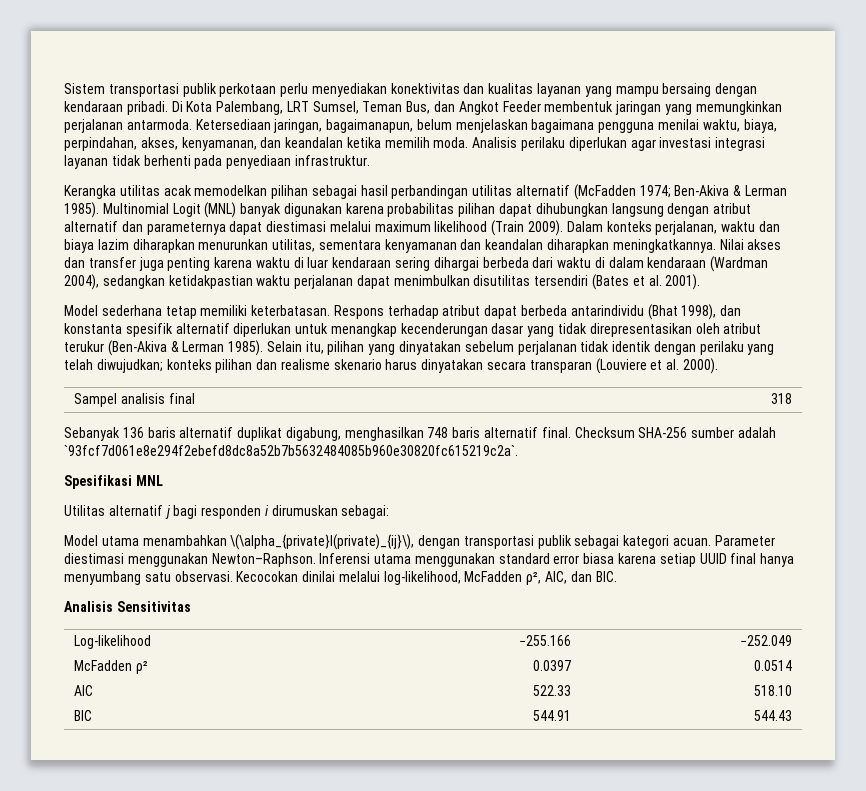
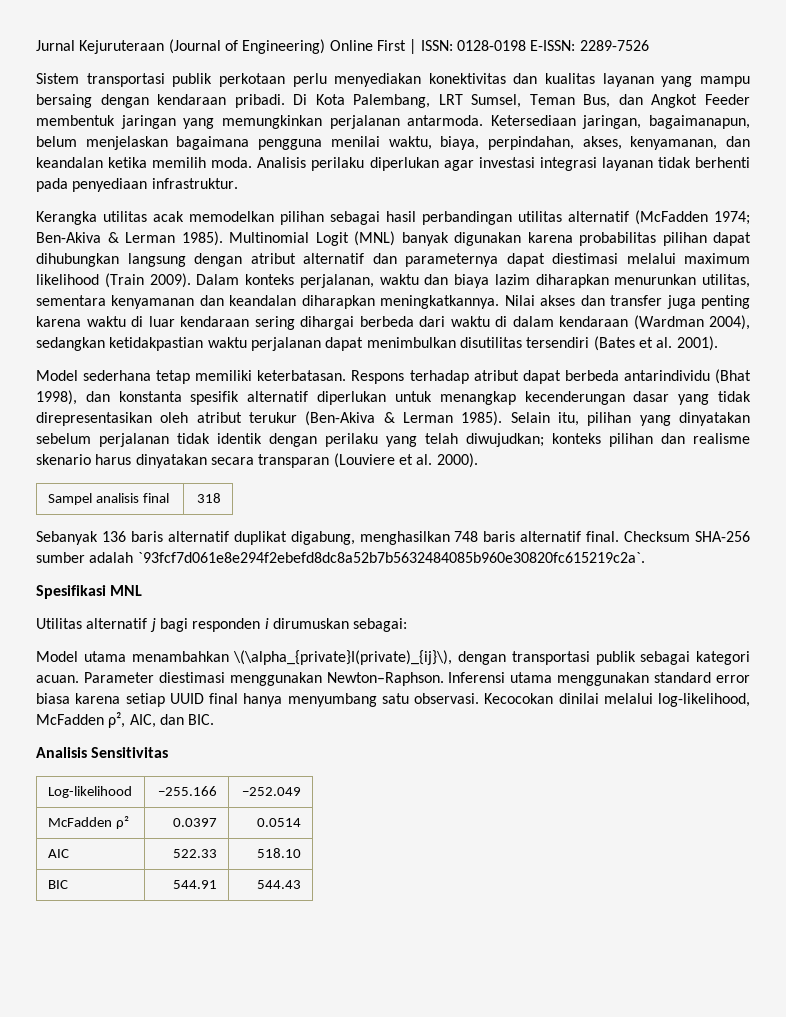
+ Jurnal Kejuruteraan (Journal of Engineering) Online First | ISSN: 0128-0198 E-ISSN: 2289-7526

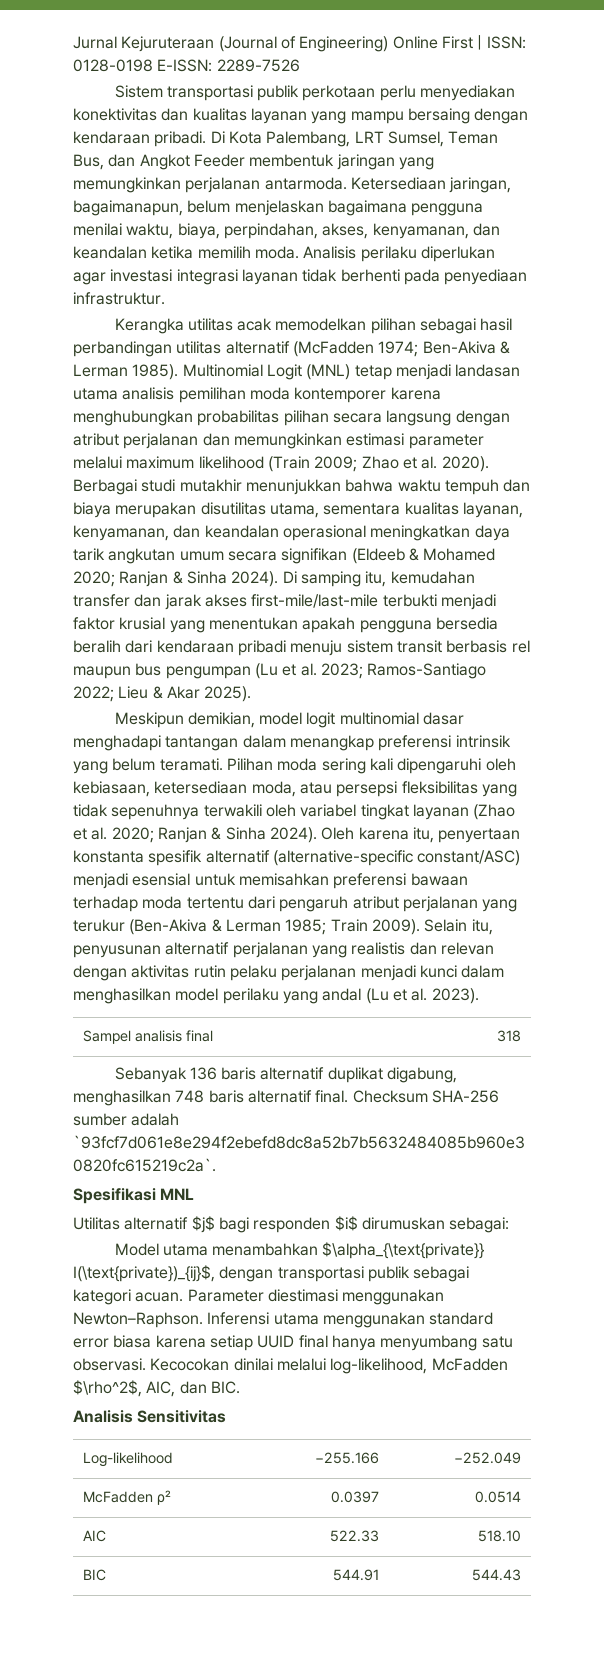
- Multinomial Logit (MNL) banyak digunakan karena probabilitas pilihan dapat dihubungkan langsung dengan atribut alternatif dan parameternya dapat diestimasi melalui maximum likelihood (Train 2009). Dalam konteks perjalanan, waktu dan biaya lazim diharapkan menurunkan utilitas, sementara kenyamanan dan keandalan diharapkan meningkatkannya. Nilai akses dan transfer juga penting karena waktu di luar kendaraan sering dihargai berbeda dari waktu di dalam kendaraan (Wardman 2004), sedangkan ketidakpastian waktu perjalanan dapat menimbulkan disutilitas tersendiri (Bates et al. 2001).
- Model sederhana tetap memiliki keterbatasan. Respons terhadap atribut dapat berbeda antarindividu (Bhat 1998), dan konstanta spesifik alternatif diperlukan untuk menangkap kecenderungan dasar yang tidak direpresentasikan oleh atribut terukur (Ben-Akiva & Lerman 1985). Selain itu, pilihan yang dinyatakan sebelum perjalanan tidak identik dengan perilaku yang telah diwujudkan; konteks pilihan dan realisme skenario harus dinyatakan secara transparan (Louviere et al. 2000).
+ Multinomial Logit (MNL) tetap menjadi landasan utama analisis pemilihan moda kontemporer karena menghubungkan probabilitas pilihan secara langsung dengan atribut perjalanan dan memungkinkan estimasi parameter melalui maximum likelihood (Train 2009; Zhao et al. 2020). Berbagai studi mutakhir menunjukkan bahwa waktu tempuh dan biaya merupakan disutilitas utama, sementara kualitas layanan, kenyamanan, dan keandalan operasional meningkatkan daya tarik angkutan umum secara signifikan (Eldeeb & Mohamed 2020; Ranjan & Sinha 2024). Di samping itu, kemudahan transfer dan jarak akses first-mile/last-mile terbukti menjadi faktor krusial yang menentukan apakah pengguna bersedia beralih dari kendaraan pribadi menuju sistem transit berbasis rel maupun bus pengumpan (Lu et al. 2023; Ramos-Santiago 2022; Lieu & Akar 2025).
+ Meskipun demikian, model logit multinomial dasar menghadapi tantangan dalam menangkap preferensi intrinsik yang belum teramati. Pilihan moda sering kali dipengaruhi oleh kebiasaan, ketersediaan moda, atau persepsi fleksibilitas yang tidak sepenuhnya terwakili oleh variabel tingkat layanan (Zhao et al. 2020; Ranjan & Sinha 2024). Oleh karena itu, penyertaan konstanta spesifik alternatif (alternative-specific constant/ASC) menjadi esensial untuk memisahkan preferensi bawaan terhadap moda tertentu dari pengaruh atribut perjalanan yang terukur (Ben-Akiva & Lerman 1985; Train 2009). Selain itu, penyusunan alternatif perjalanan yang realistis dan relevan dengan aktivitas rutin pelaku perjalanan menjadi kunci dalam menghasilkan model perilaku yang andal (Lu et al. 2023).
- Utilitas alternatif j bagi responden i dirumuskan sebagai:
+ Utilitas alternatif $j$ bagi responden $i$ dirumuskan sebagai:
- Model utama menambahkan \(\alpha_{private}I(private)_{ij}\), dengan transportasi publik sebagai kategori acuan.
+ Model utama menambahkan $\alpha_{\text{private}} I(\text{private})_{ij}$, dengan transportasi publik sebagai kategori acuan.
- Kecocokan dinilai melalui log-likelihood, McFadden ρ², AIC, dan BIC.
+ Kecocokan dinilai melalui log-likelihood, McFadden $\rho^2$, AIC, dan BIC.

